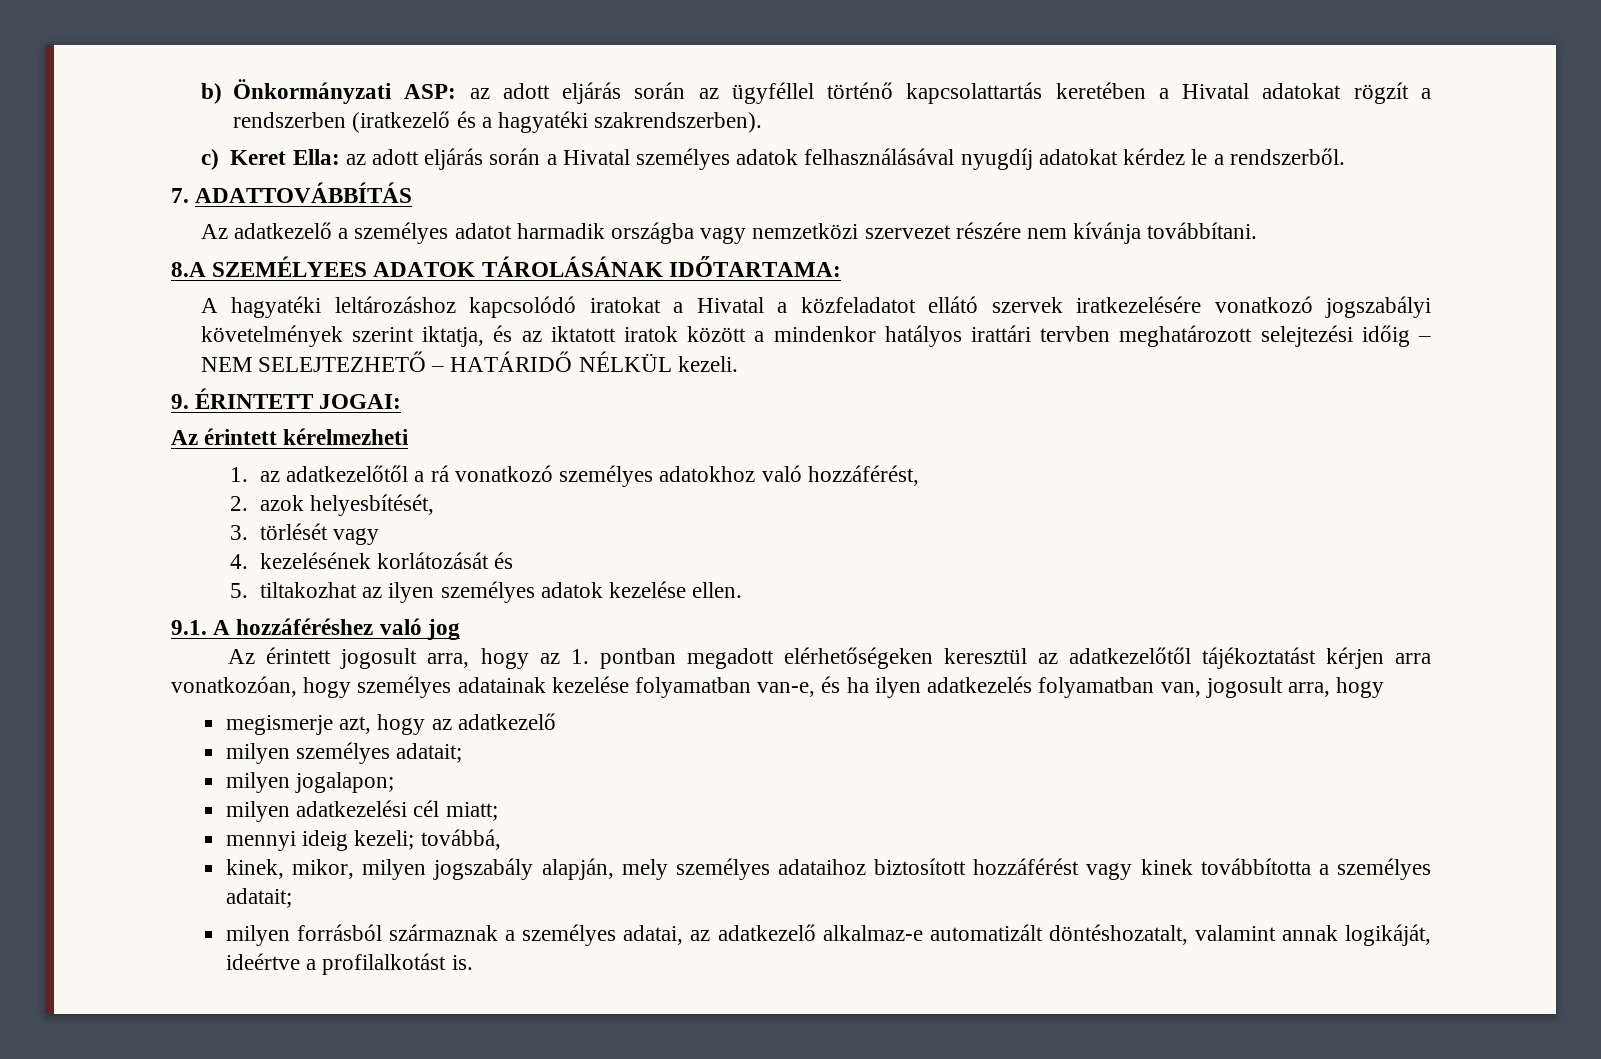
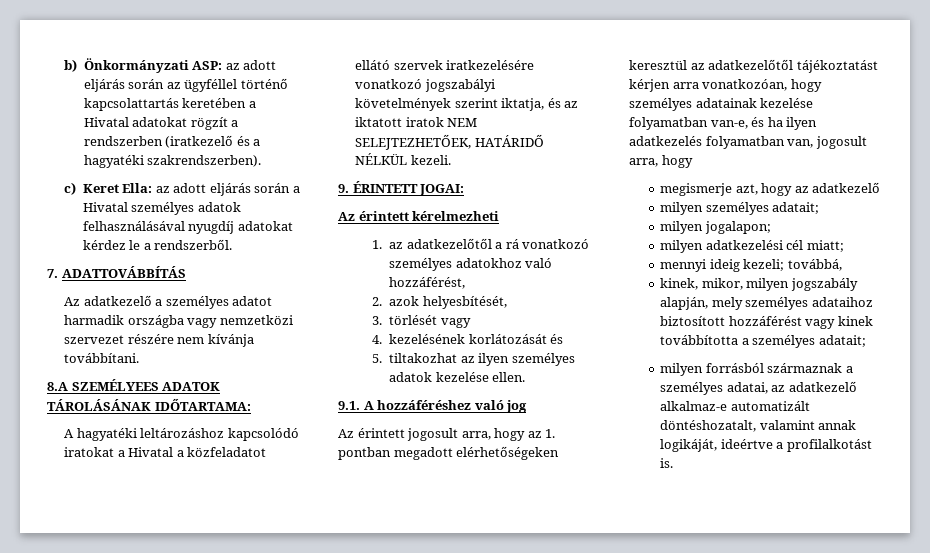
- A hagyatéki leltározáshoz kapcsolódó iratokat a Hivatal a közfeladatot ellátó szervek iratkezelésére vonatkozó jogszabályi követelmények szerint iktatja, és az iktatott iratok között a mindenkor hatályos irattári tervben meghatározott selejtezési időig – NEM SELEJTEZHETŐ – HATÁRIDŐ NÉLKÜL kezeli.
+ A hagyatéki leltározáshoz kapcsolódó iratokat a Hivatal a közfeladatot ellátó szervek iratkezelésére vonatkozó jogszabályi követelmények szerint iktatja, és az iktatott iratok NEM SELEJTEZHETŐEK, HATÁRIDŐ NÉLKÜL kezeli.

